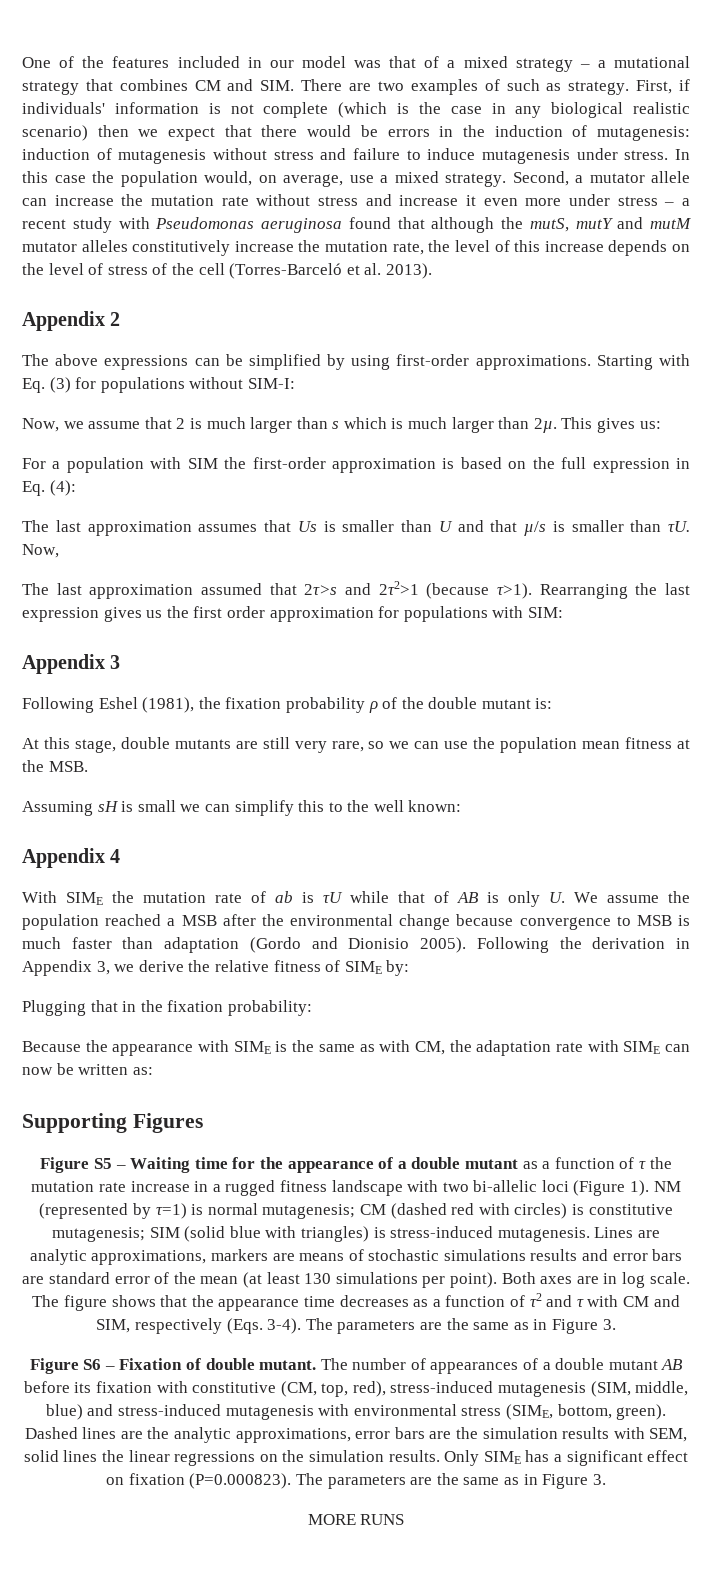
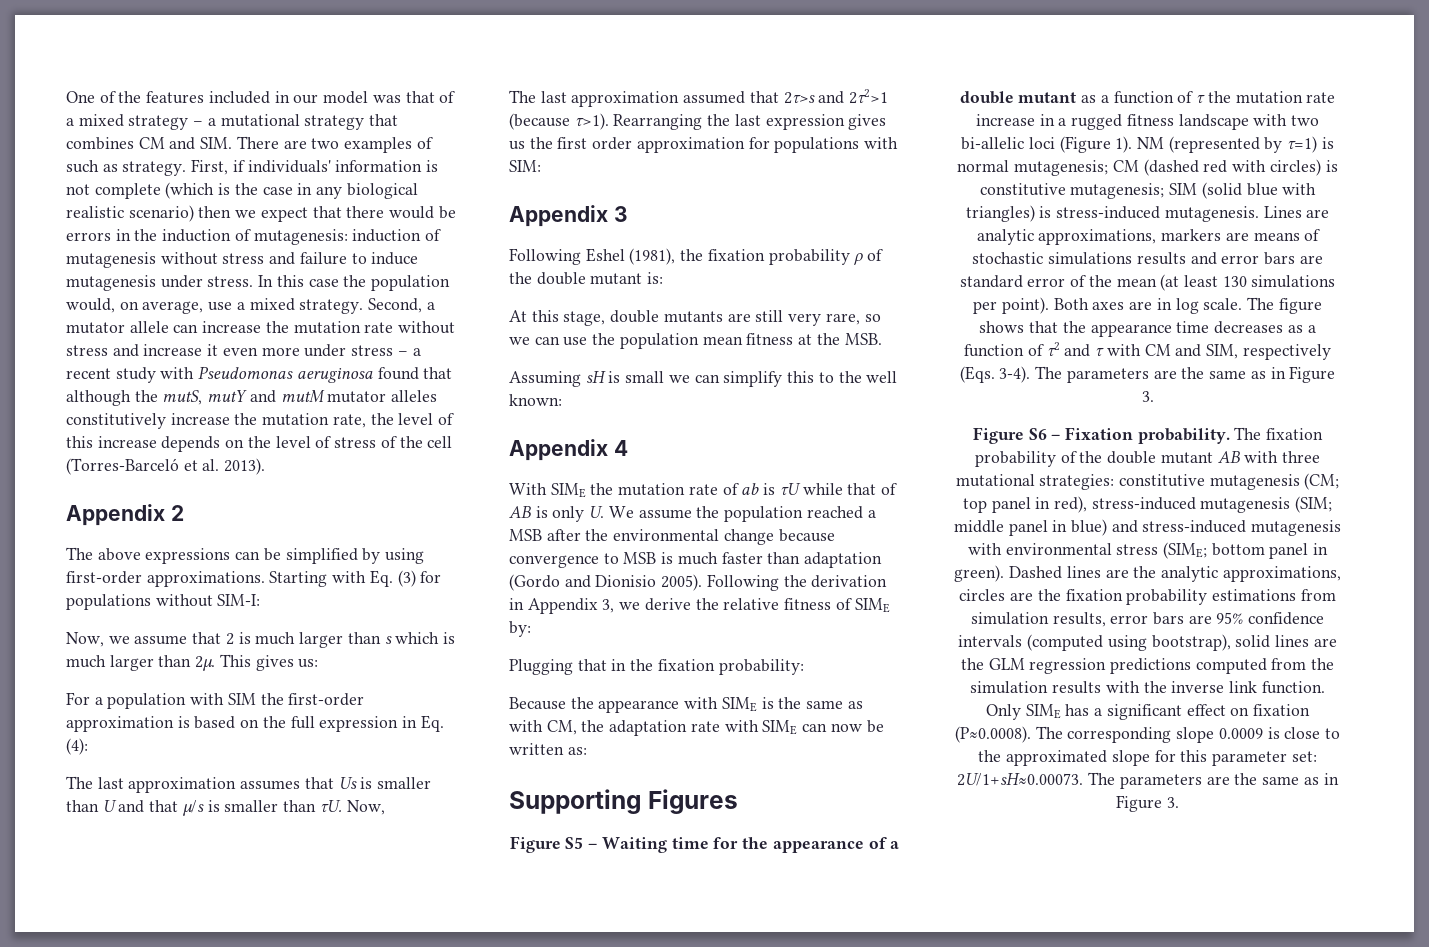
- Figure S6 – Fixation of double mutant. The number of appearances of a double mutant AB before its fixation with constitutive (CM, top, red), stress-induced mutagenesis (SIM, middle, blue) and stress-induced mutagenesis with environmental stress (SIME, bottom, green).
+ Figure S6 – Fixation probability. The fixation probability of the double mutant AB with three mutational strategies: constitutive mutagenesis (CM; top panel in red), stress-induced mutagenesis (SIM; middle panel in blue) and stress-induced mutagenesis with environmental stress (SIME; bottom panel in green).
- Dashed lines are the analytic approximations, error bars are the simulation results with SEM, solid lines the linear regressions on the simulation results.
+ Dashed lines are the analytic approximations, circles are the fixation probability estimations from simulation results, error bars are 95% confidence intervals (computed using bootstrap), solid lines are the GLM regression predictions computed from the simulation results with the inverse link function.
- Only SIME has a significant effect on fixation (P=0.000823). The parameters are the same as in Figure 3.
- MORE RUNS
+ Only SIME has a significant effect on fixation (P≈0.0008). The corresponding slope 0.0009 is close to the approximated slope for this parameter set: 2U/1+sH≈0.00073. The parameters are the same as in Figure 3.

